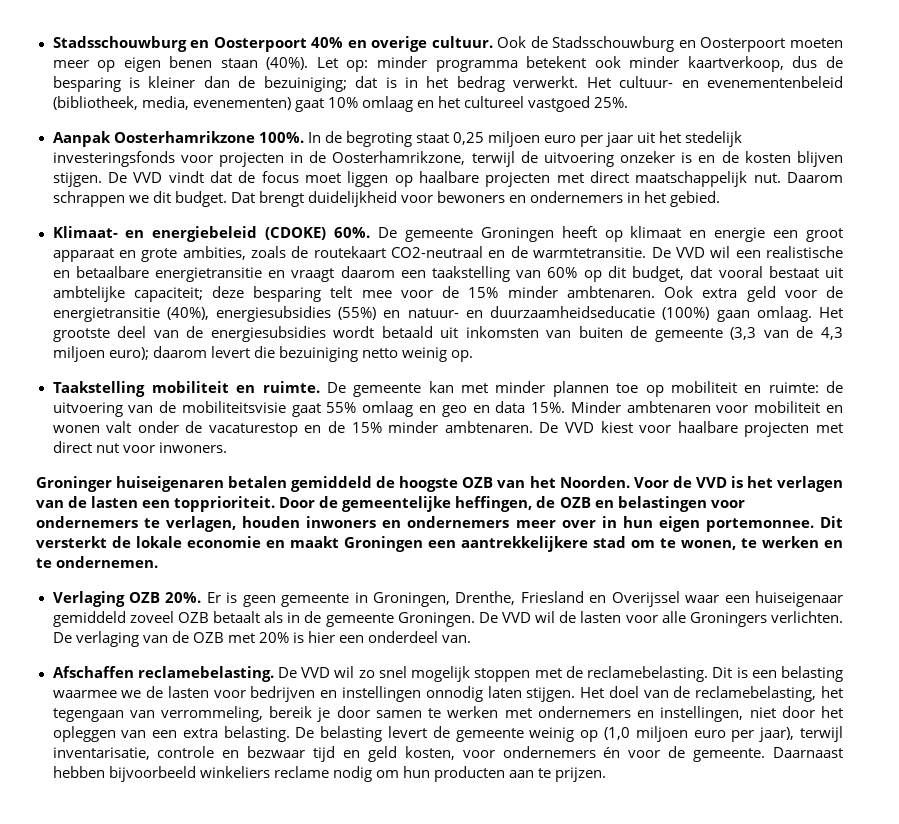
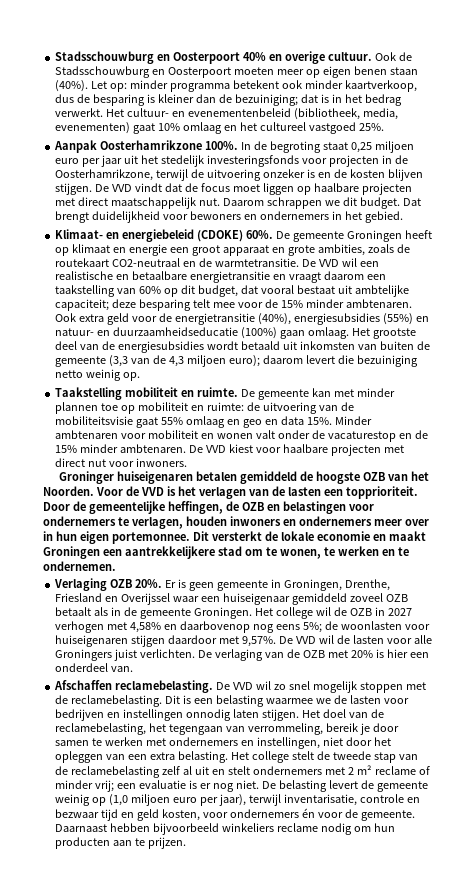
+ Het college wil de OZB in 2027 verhogen met 4,58% en daarbovenop nog eens 5%; de woonlasten voor huiseigenaren stijgen daardoor met 9,57%.
- De VVD wil de lasten voor alle Groningers verlichten.
+ De VVD wil de lasten voor alle Groningers juist verlichten.
+ Het college stelt de tweede stap van de reclamebelasting zelf al uit en stelt ondernemers met 2 m² reclame of minder vrij; een evaluatie is er nog niet.

